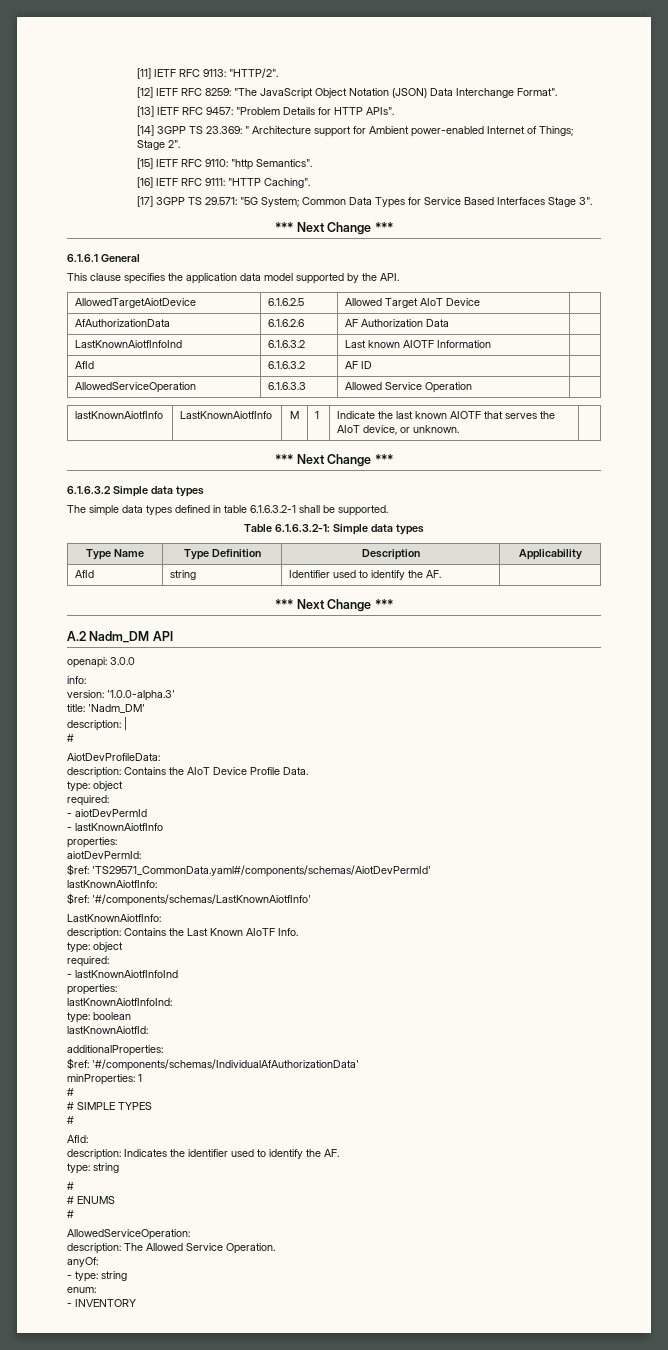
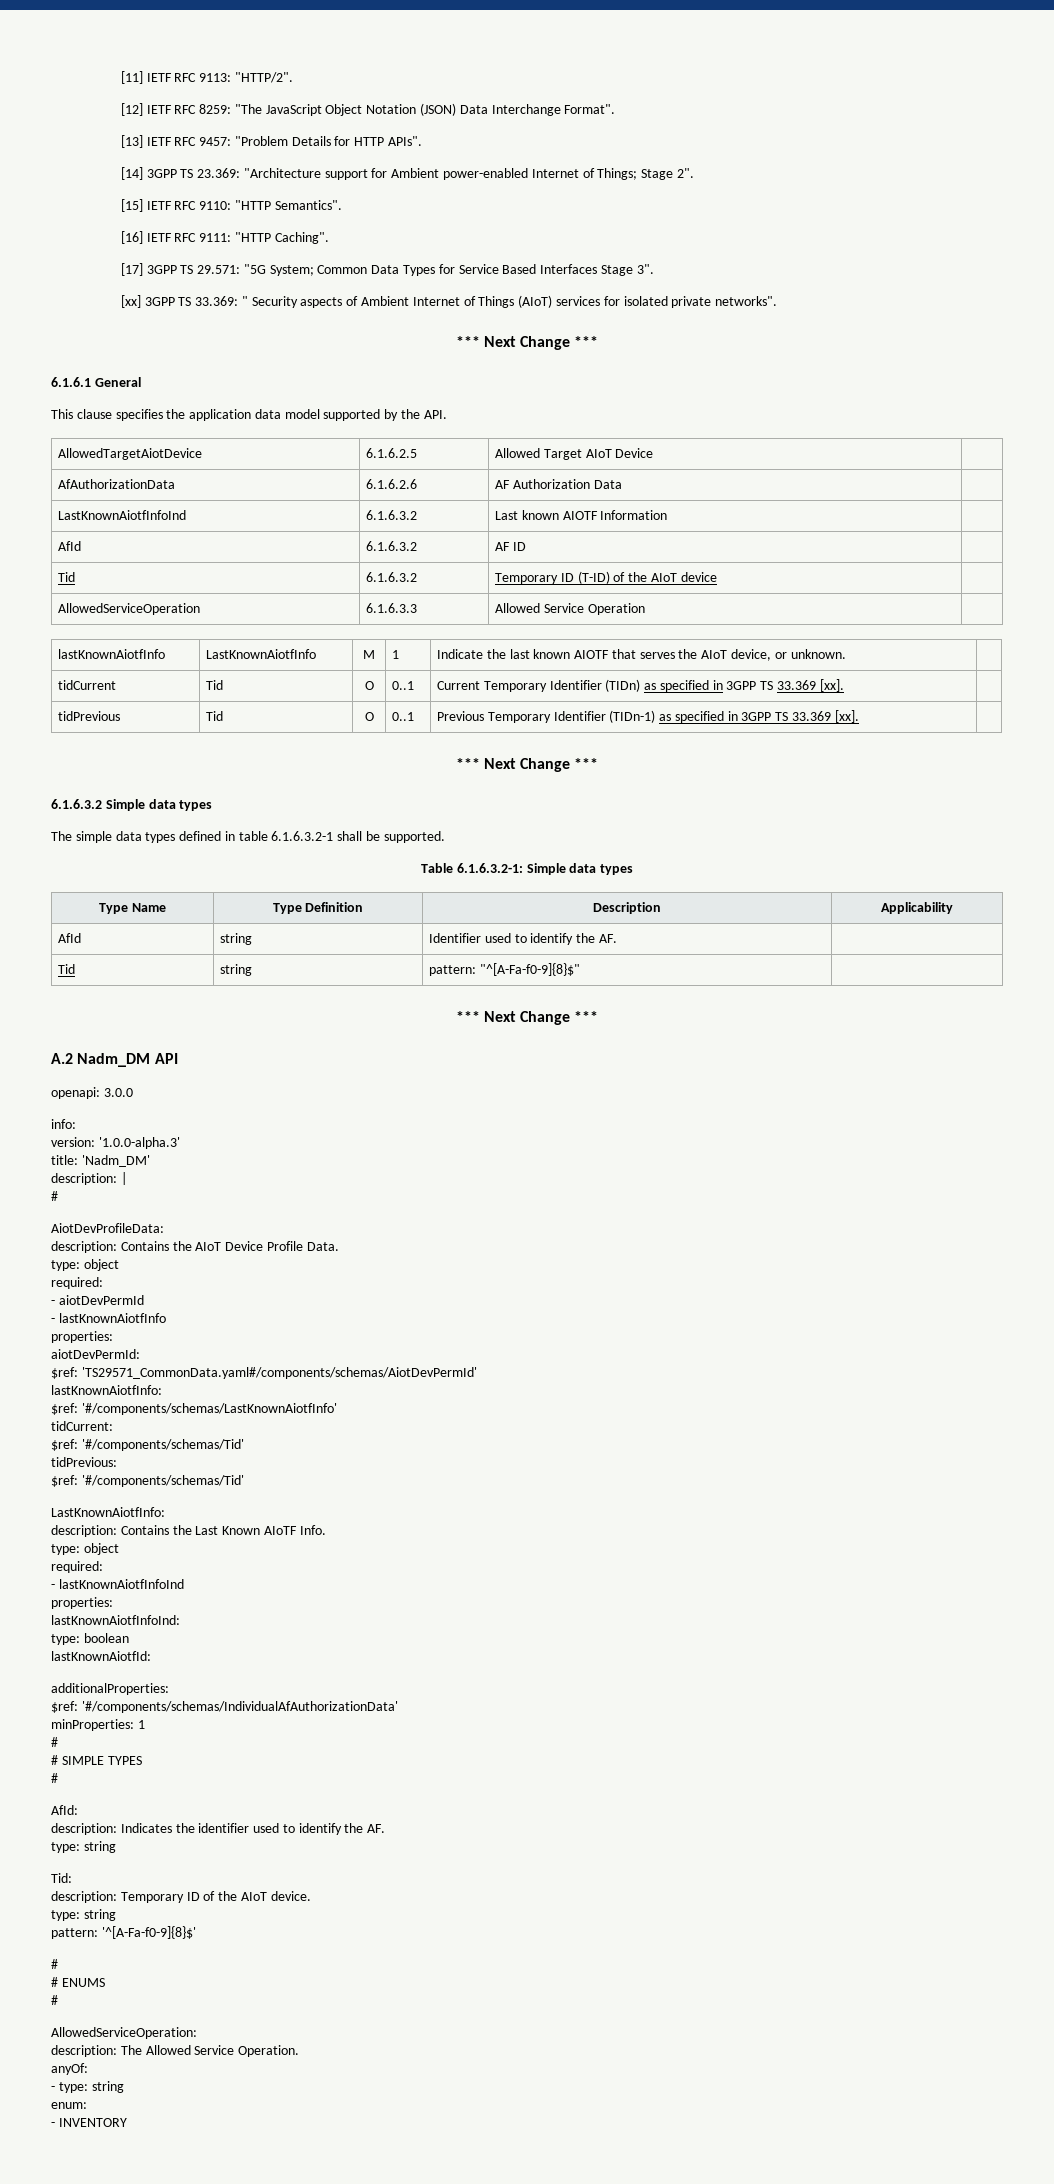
- [14] 3GPP TS 23.369: " Architecture support for Ambient power-enabled Internet of Things; Stage 2".
+ [14] 3GPP TS 23.369: "Architecture support for Ambient power-enabled Internet of Things; Stage 2".
- [15] IETF RFC 9110: "http Semantics".
+ [15] IETF RFC 9110: "HTTP Semantics".
+ [xx] 3GPP TS 33.369: " Security aspects of Ambient Internet of Things (AIoT) services for isolated private networks".
+ Tid | 6.1.6.3.2 | Temporary ID (T-ID) of the AIoT device |
+ tidCurrent | Tid | O | 0..1 | Current Temporary Identifier (TIDn) as specified in 3GPP TS 33.369 [xx]. |
+ tidPrevious | Tid | O | 0..1 | Previous Temporary Identifier (TIDn-1) as specified in 3GPP TS 33.369 [xx]. |
+ Tid | string | pattern: "^[A-Fa-f0-9]{8}$" |
+ tidCurrent:
+ $ref: '#/components/schemas/Tid'
+ tidPrevious:
+ $ref: '#/components/schemas/Tid'
+ Tid:
+ description: Temporary ID of the AIoT device.
+ type: string
+ pattern: '^[A-Fa-f0-9]{8}$'

